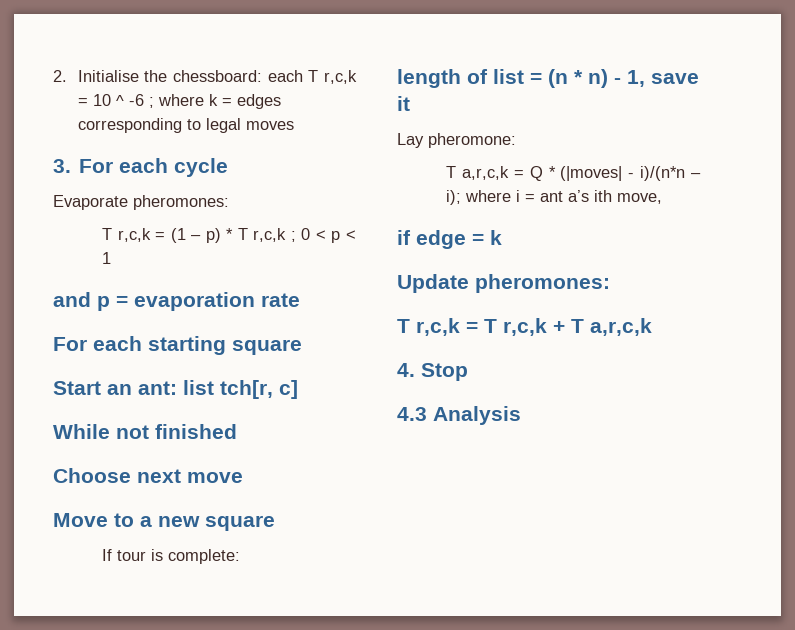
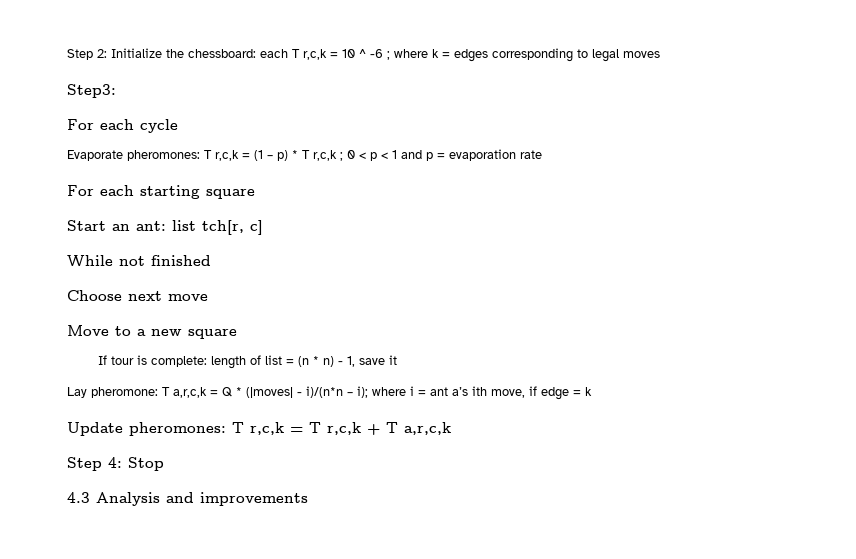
- 2. Initialise the chessboard: each T r,c,k = 10 ^ -6 ; where k = edges corresponding to legal moves
+ Step 2: Initialize the chessboard: each T r,c,k = 10 ^ -6 ; where k = edges corresponding to legal moves
- 3. For each cycle
+ Step3:
+ For each cycle
- Evaporate pheromones:
- T r,c,k = (1 – p) * T r,c,k ; 0 < p < 1
- and p = evaporation rate
+ Evaporate pheromones: T r,c,k = (1 – p) * T r,c,k ; 0 < p < 1 and p = evaporation rate
- If tour is complete:
- length of list = (n * n) - 1, save it
+ If tour is complete: length of list = (n * n) - 1, save it
- Lay pheromone:
- T a,r,c,k = Q * (|moves| - i)/(n*n – i); where i = ant a’s ith move,
- if edge = k
+ Lay pheromone: T a,r,c,k = Q * (|moves| - i)/(n*n – i); where i = ant a’s ith move, if edge = k
- Update pheromones:
- T r,c,k = T r,c,k + T a,r,c,k
+ Update pheromones: T r,c,k = T r,c,k + T a,r,c,k
- 4. Stop
+ Step 4: Stop
- 4.3 Analysis
+ 4.3 Analysis and improvements

